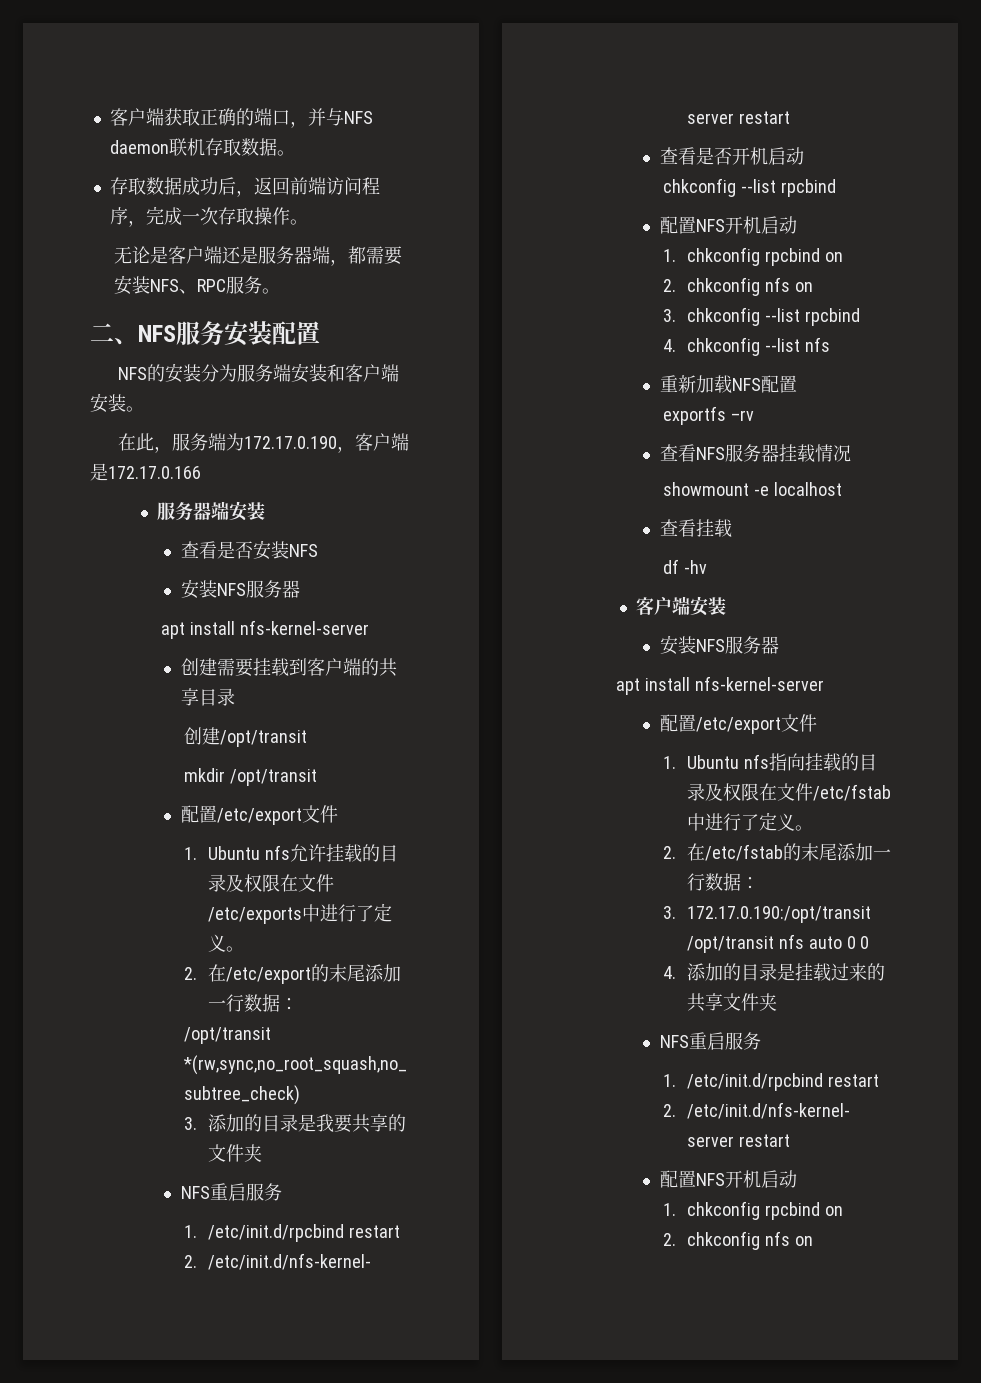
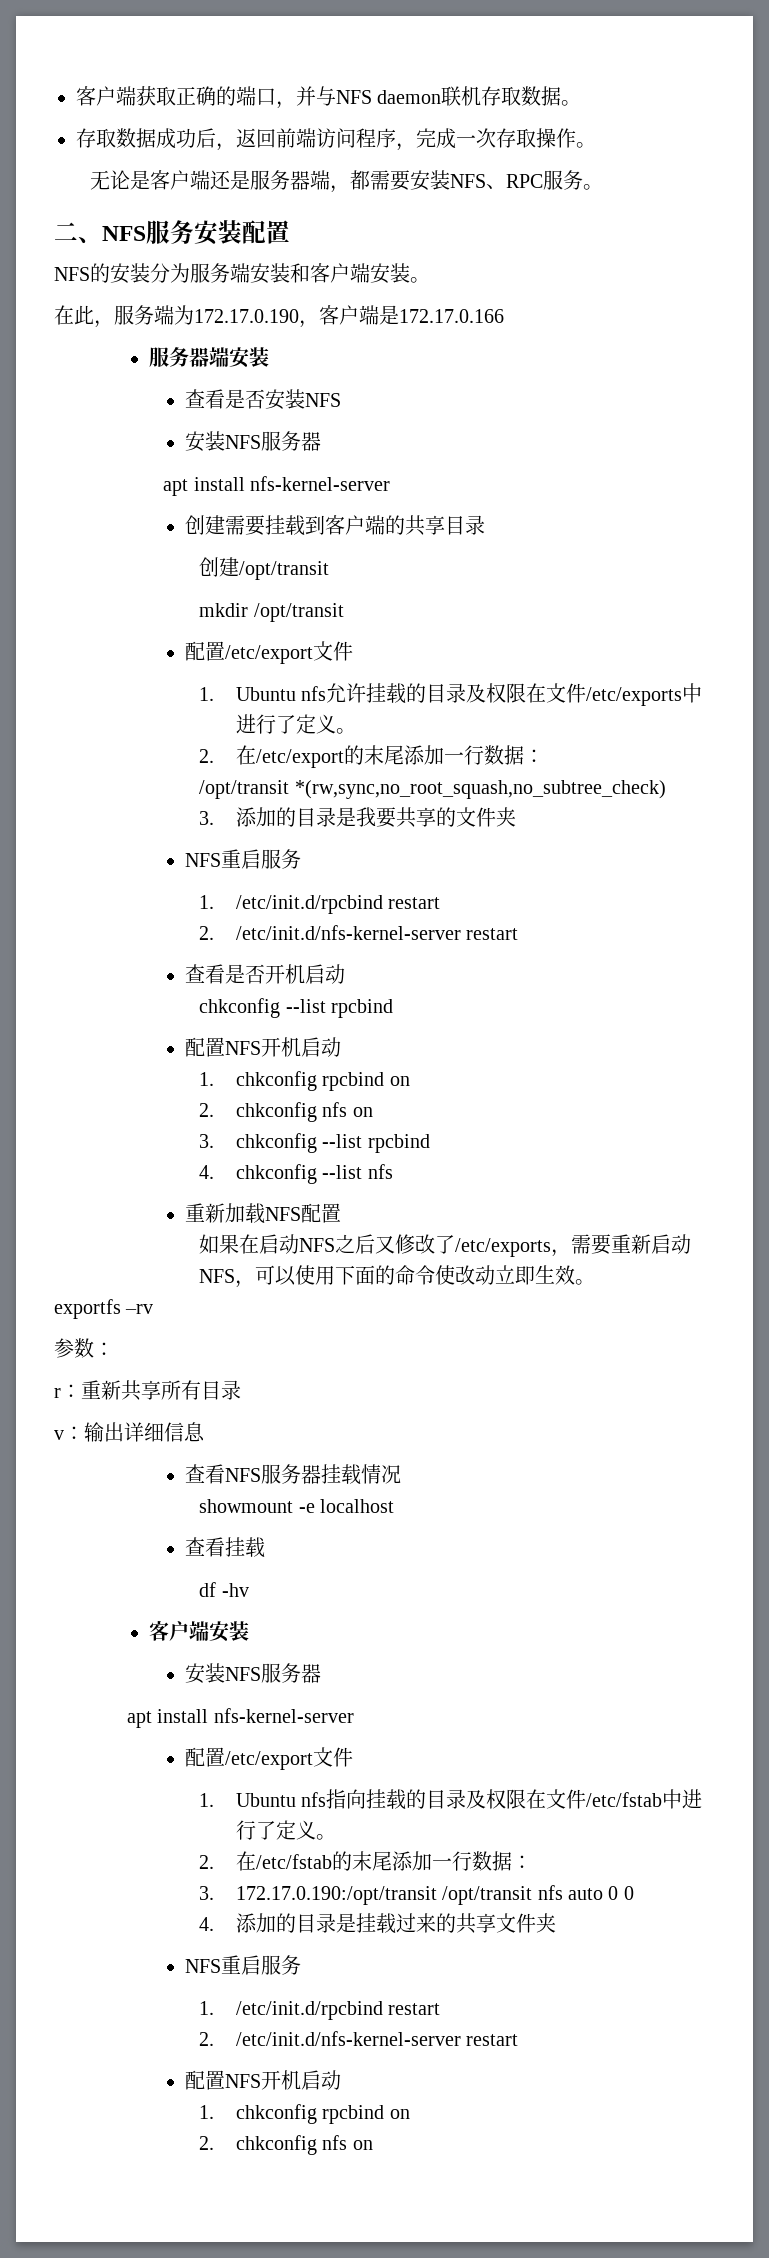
+ 如果在启动NFS之后又修改了/etc/exports，需要重新启动NFS，可以使用下面的命令使改动立即生效。
  exportfs –rv
+ 参数：
+ r：重新共享所有目录
+ v：输出详细信息

